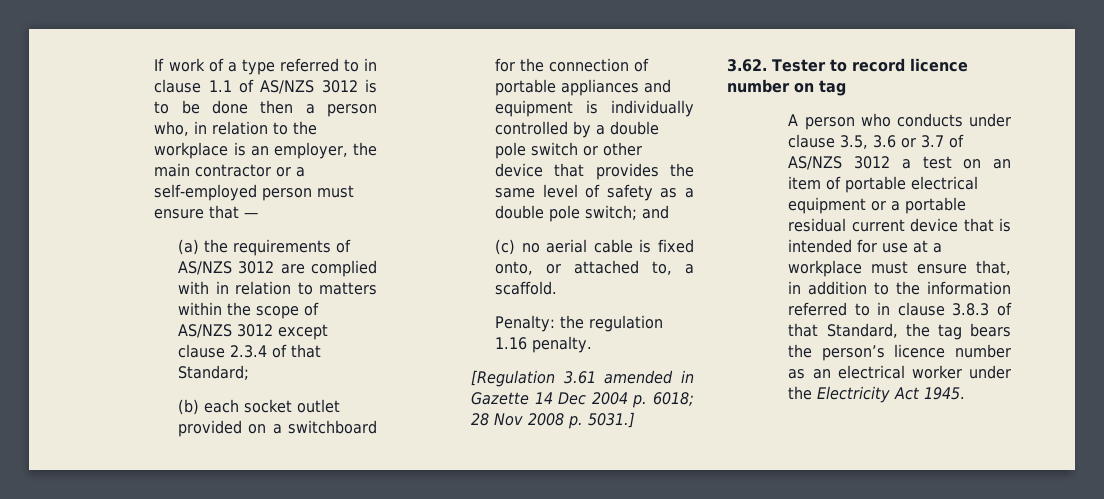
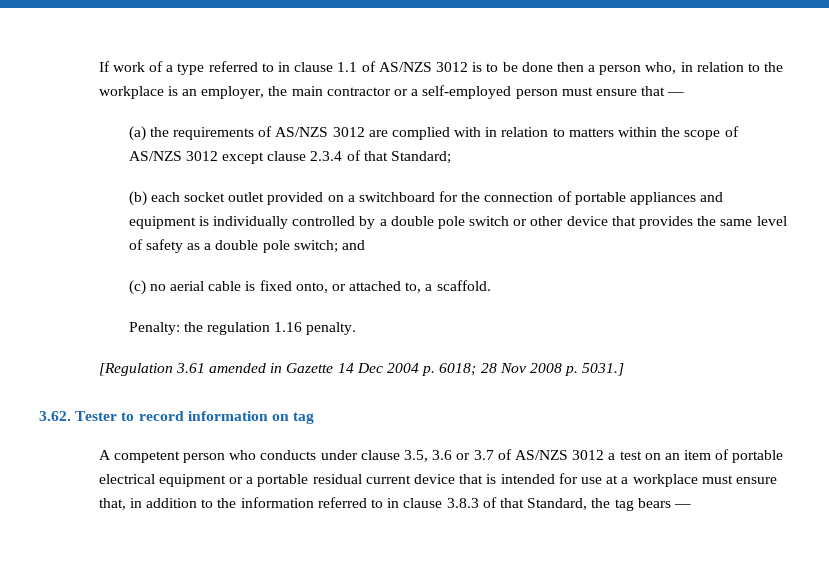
- 3.62. Tester to record licence number on tag
+ 3.62. Tester to record information on tag
- A person who conducts under clause 3.5, 3.6 or 3.7 of AS/NZS 3012 a test on an item of portable electrical equipment or a portable residual current device that is intended for use at a workplace must ensure that, in addition to the information referred to in clause 3.8.3 of that Standard, the tag bears the person’s licence number as an electrical worker under the Electricity Act 1945.
+ A competent person who conducts under clause 3.5, 3.6 or 3.7 of AS/NZS 3012 a test on an item of portable electrical equipment or a portable residual current device that is intended for use at a workplace must ensure that, in addition to the information referred to in clause 3.8.3 of that Standard, the tag bears —

